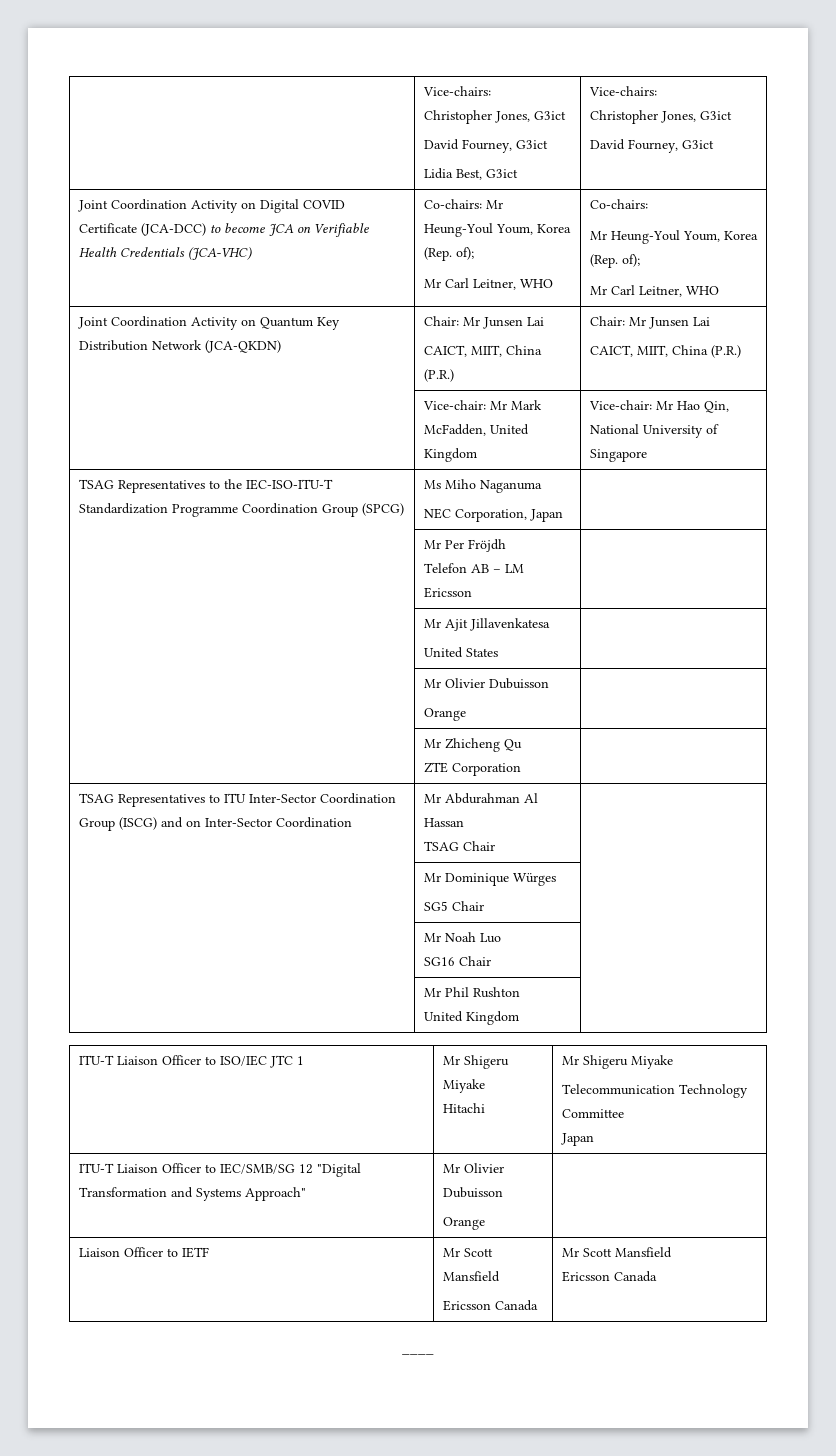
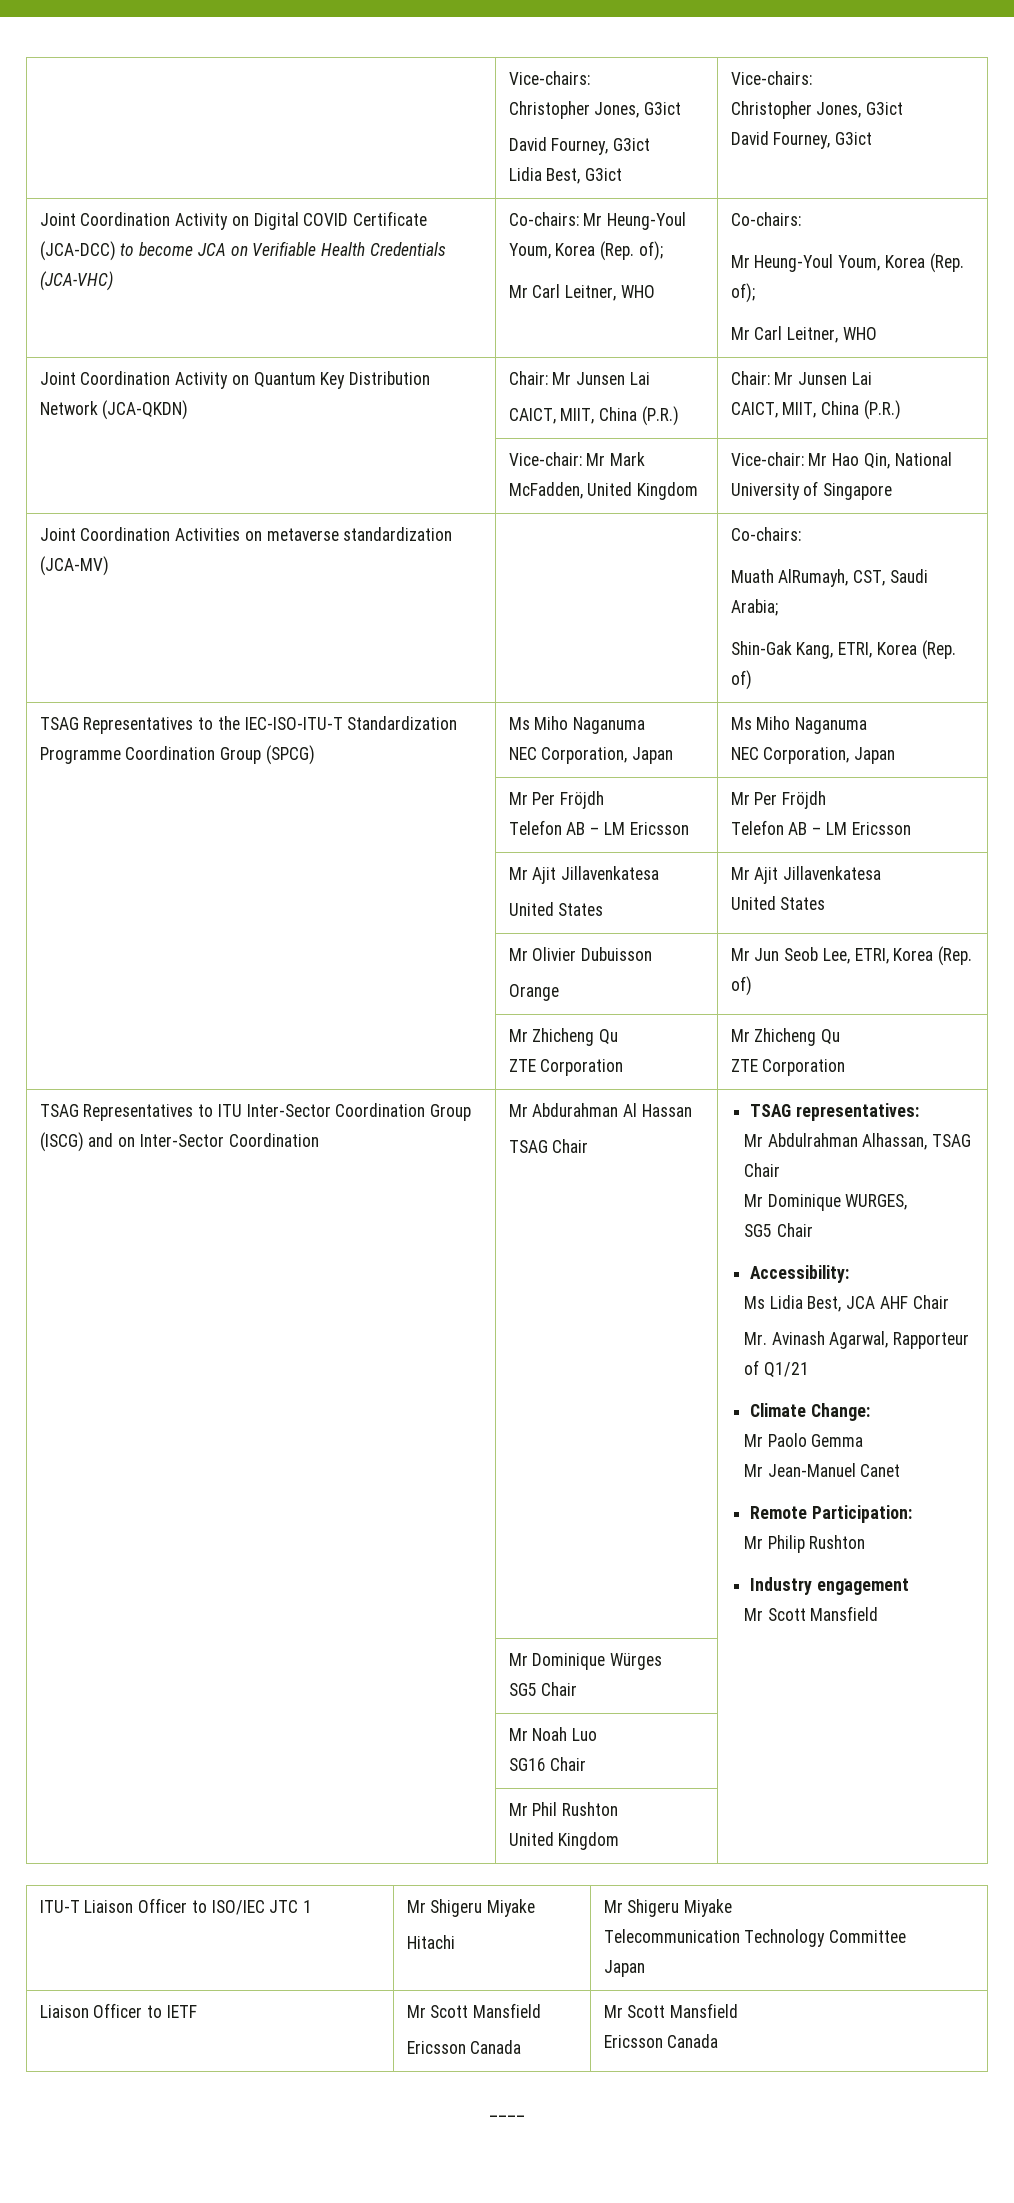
+ Joint Coordination Activities on metaverse standardization (JCA-MV) | | Co-chairs:
+ Muath AlRumayh, CST, Saudi Arabia;
+ Shin-Gak Kang, ETRI, Korea (Rep. of)
  TSAG Representatives to the IEC-ISO-ITU-T Standardization Programme Coordination Group (SPCG) | Ms Miho Naganuma
- NEC Corporation, Japan |
+ NEC Corporation, Japan | Ms Miho Naganuma
+ NEC Corporation, Japan
  | Mr Per Fröjdh
- Telefon AB – LM Ericsson |
+ Telefon AB – LM Ericsson | Mr Per Fröjdh
+ Telefon AB – LM Ericsson
  | Mr Ajit Jillavenkatesa
- United States |
+ United States | Mr Ajit Jillavenkatesa
+ United States
  | Mr Olivier Dubuisson
- Orange |
+ Orange | Mr Jun Seob Lee, ETRI, Korea (Rep. of)
  | Mr Zhicheng Qu
- ZTE Corporation |
+ ZTE Corporation | Mr Zhicheng Qu
+ ZTE Corporation
+ TSAG representatives:
+ Mr Abdulrahman Alhassan, TSAG Chair
+ Mr Dominique WURGES,
+ SG5 Chair
+ Accessibility:
+ Ms Lidia Best, JCA AHF Chair
+ Mr. Avinash Agarwal, Rapporteur of Q1/21
+ Climate Change:
+ Mr Paolo Gemma
+ Mr Jean-Manuel Canet
+ Remote Participation:
+ Mr Philip Rushton
+ Industry engagement
+ Mr Scott Mansfield
- ITU-T Liaison Officer to IEC/SMB/SG 12 "Digital Transformation and Systems Approach" | Mr Olivier Dubuisson
- Orange |

